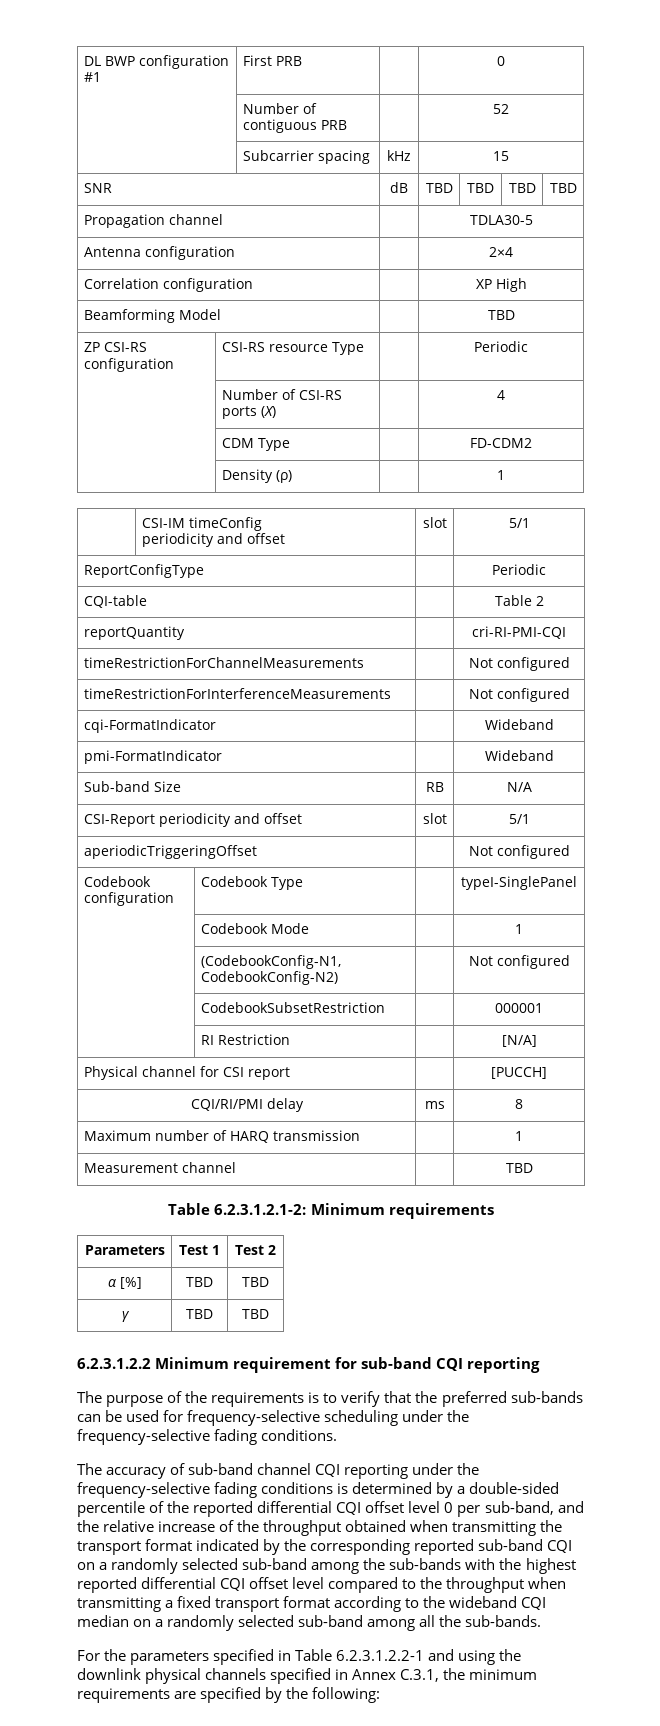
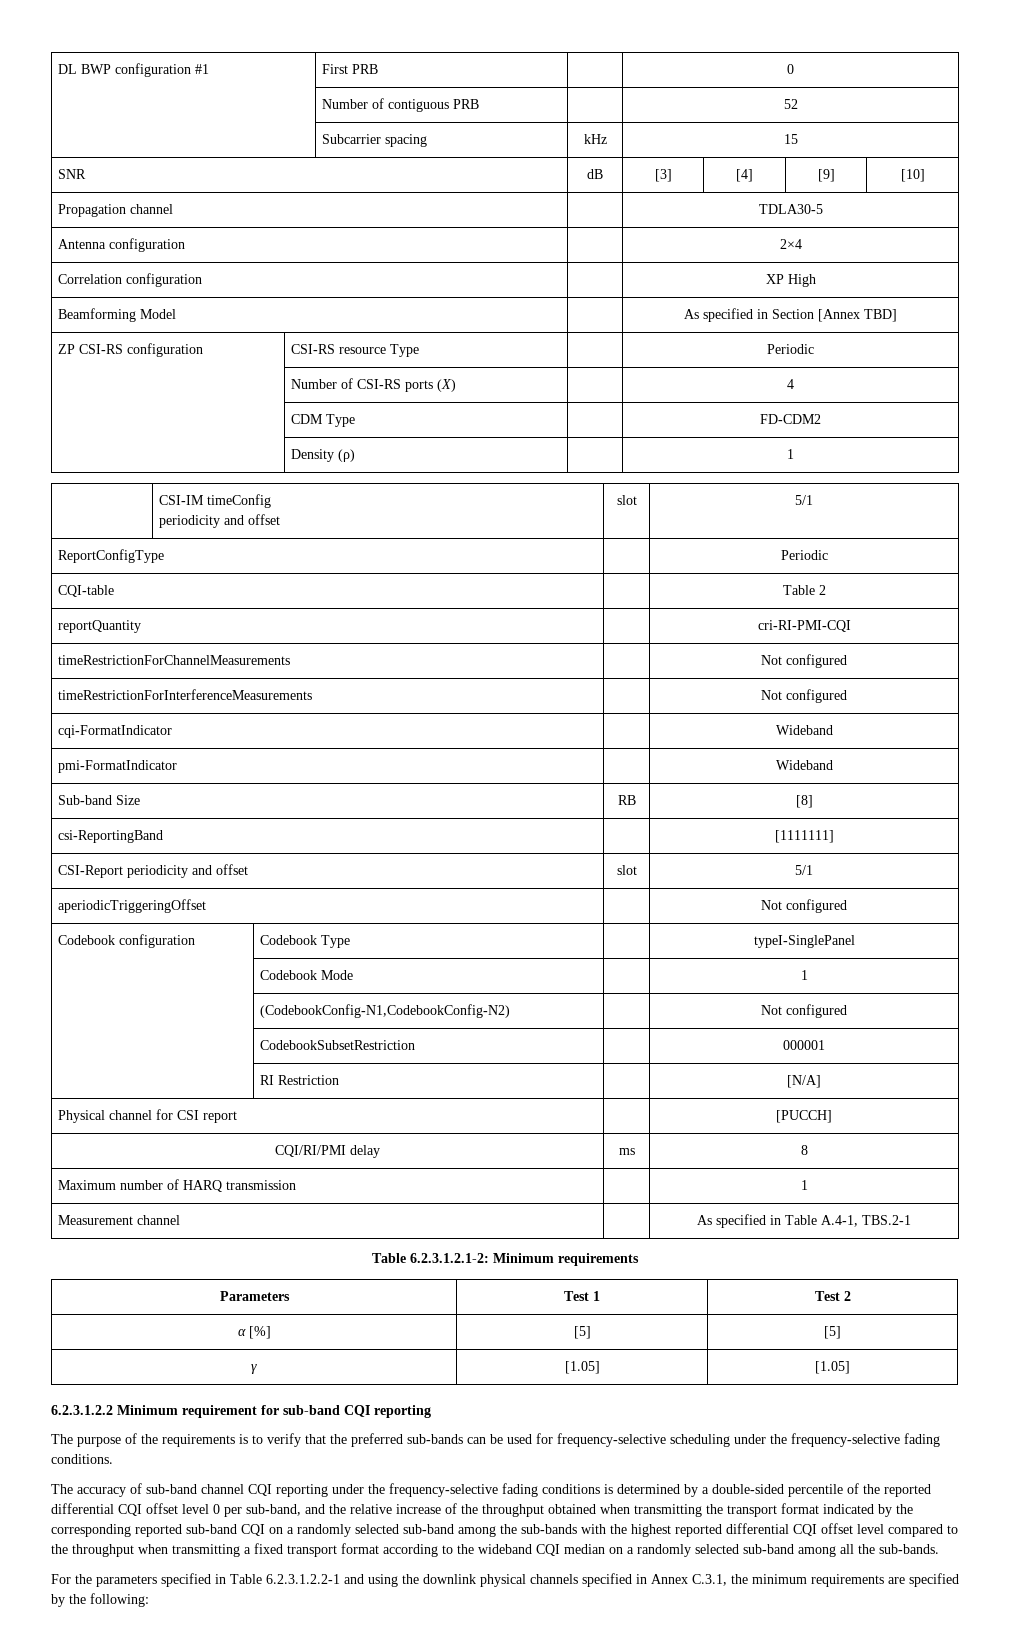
- SNR | dB | TBD | TBD | TBD | TBD
+ SNR | dB | [3] | [4] | [9] | [10]
- Beamforming Model | | TBD
+ Beamforming Model | | As specified in Section [Annex TBD]
- Sub-band Size | RB | N/A
+ Sub-band Size | RB | [8]
+ csi-ReportingBand | | [1111111]
- Measurement channel | | TBD
+ Measurement channel | | As specified in Table A.4-1, TBS.2-1
- α [%] | TBD | TBD
+ α [%] | [5] | [5]
- γ | TBD | TBD
+ γ | [1.05] | [1.05]

